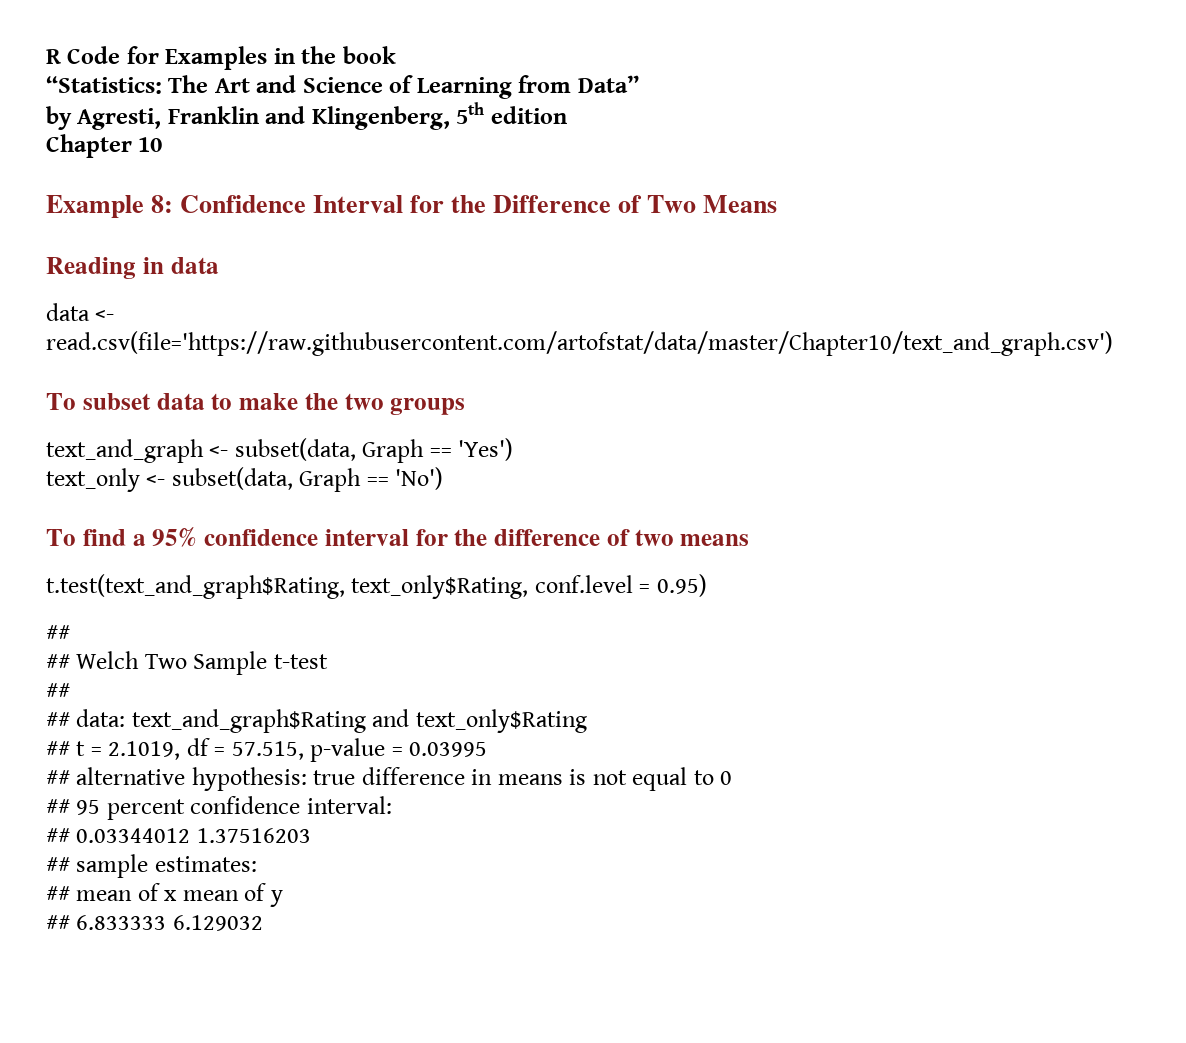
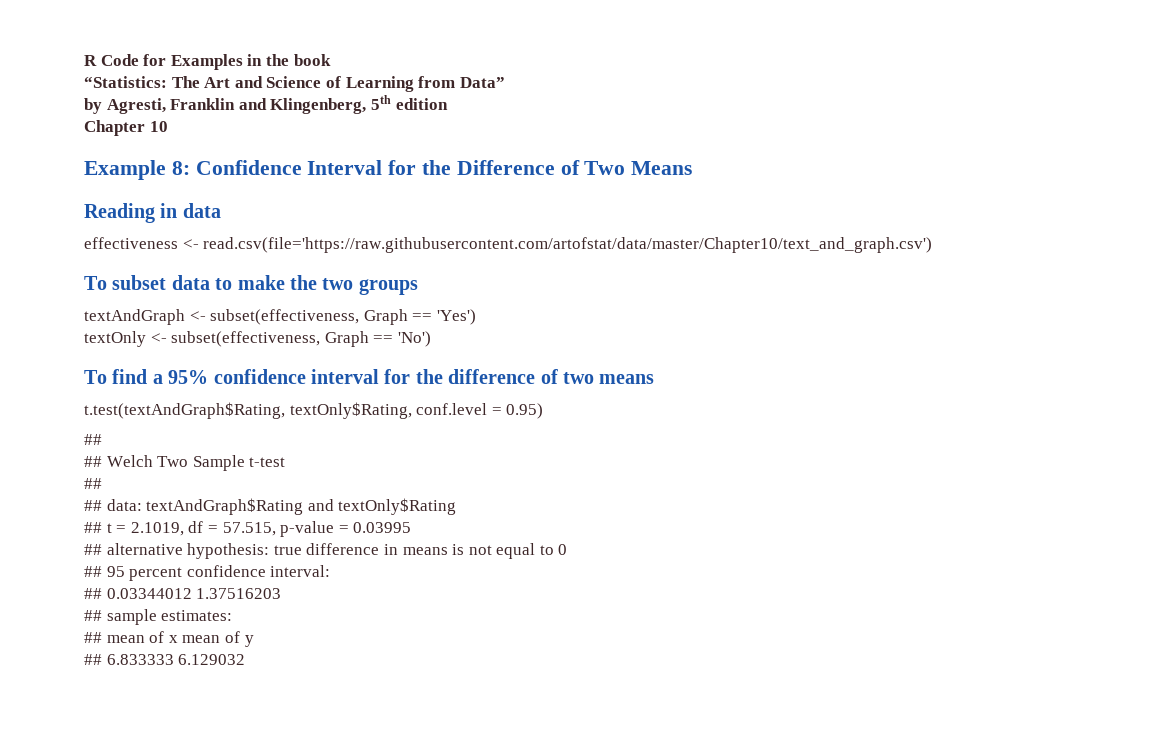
- data <- read.csv(file='https://raw.githubusercontent.com/artofstat/data/master/Chapter10/text_and_graph.csv')
+ effectiveness <- read.csv(file='https://raw.githubusercontent.com/artofstat/data/master/Chapter10/text_and_graph.csv')
- text_and_graph <- subset(data, Graph == 'Yes')
+ textAndGraph <- subset(effectiveness, Graph == 'Yes')
- text_only <- subset(data, Graph == 'No')
+ textOnly <- subset(effectiveness, Graph == 'No')
- t.test(text_and_graph$Rating, text_only$Rating, conf.level = 0.95)
+ t.test(textAndGraph$Rating, textOnly$Rating, conf.level = 0.95)
- ## data: text_and_graph$Rating and text_only$Rating
+ ## data: textAndGraph$Rating and textOnly$Rating

